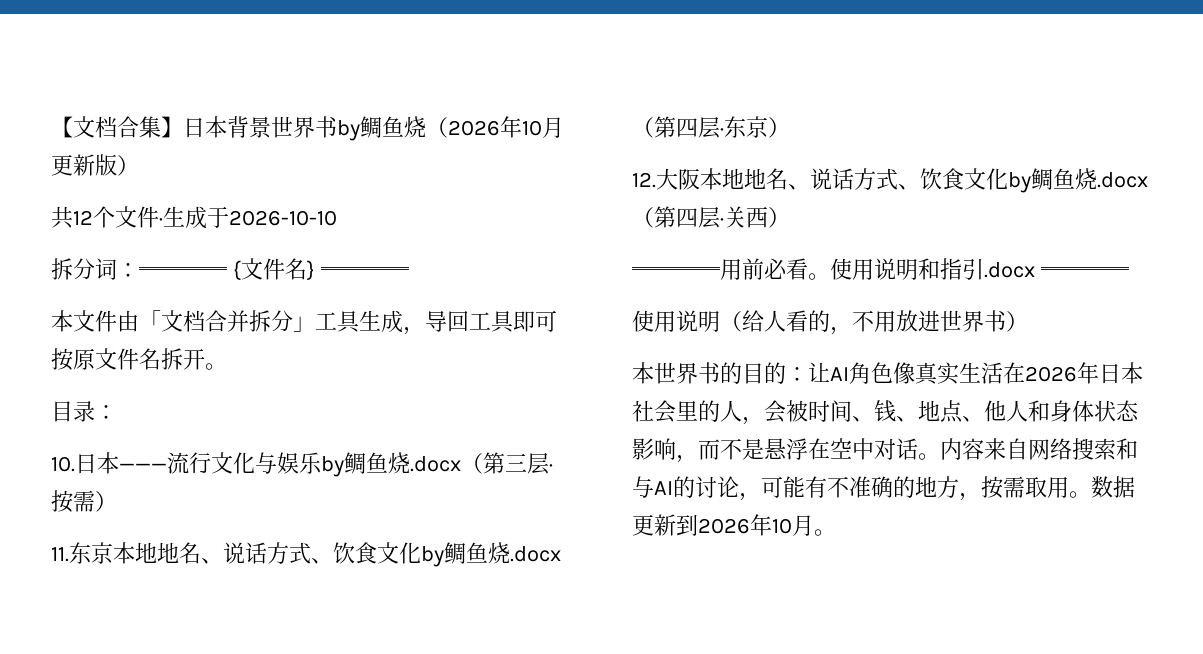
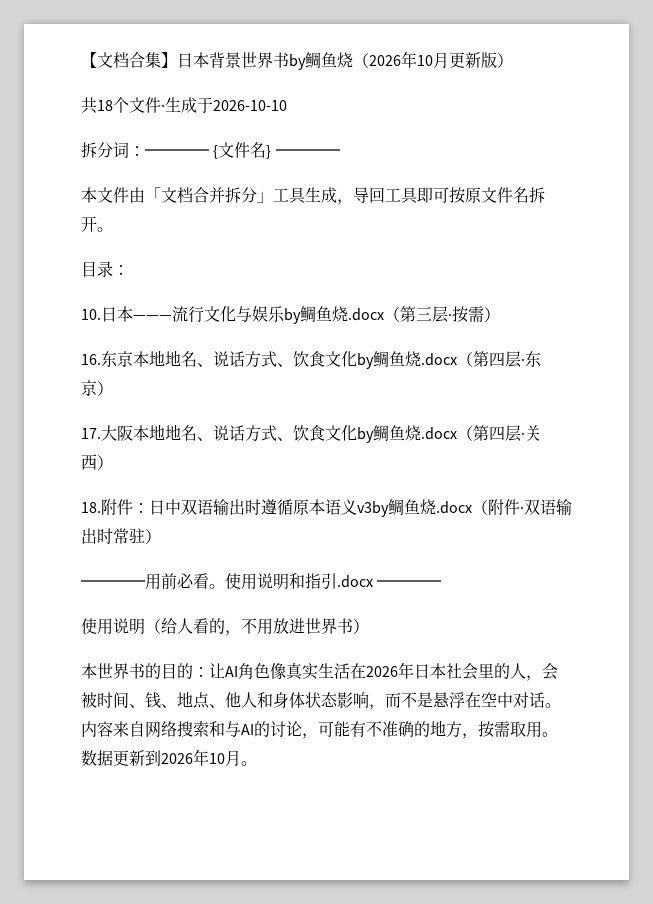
- 共12个文件·生成于2026-10-10
+ 共18个文件·生成于2026-10-10
- 11.东京本地地名、说话方式、饮食文化by鲷鱼烧.docx（第四层·东京）
+ 16.东京本地地名、说话方式、饮食文化by鲷鱼烧.docx（第四层·东京）
- 12.大阪本地地名、说话方式、饮食文化by鲷鱼烧.docx（第四层·关西）
+ 17.大阪本地地名、说话方式、饮食文化by鲷鱼烧.docx（第四层·关西）
+ 18.附件：日中双语输出时遵循原本语义v3by鲷鱼烧.docx（附件·双语输出时常驻）

